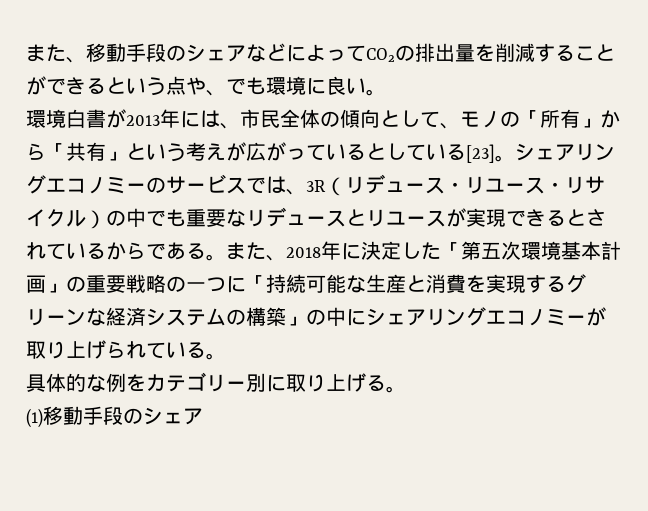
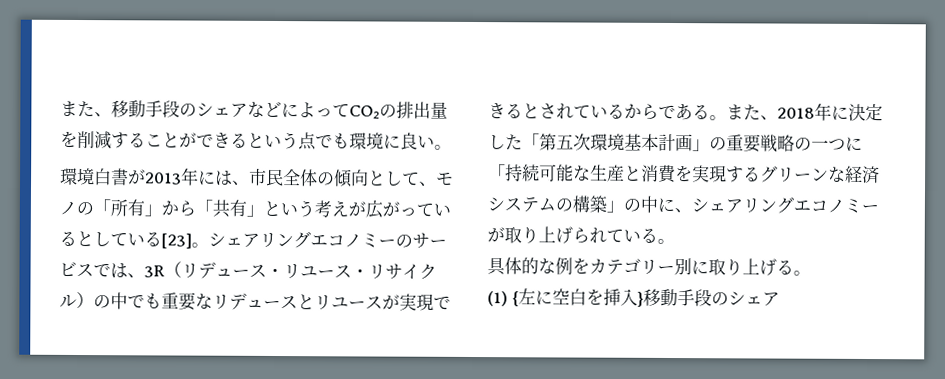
- また、移動手段のシェアなどによってCO₂の排出量を削減することができるという点や、でも環境に良い。
+ また、移動手段のシェアなどによってCO₂の排出量を削減することができるという点でも環境に良い。
- また、2018年に決定した「第五次環境基本計画」の重要戦略の一つに「持続可能な生産と消費を実現するグリーンな経済システムの構築」の中にシェアリングエコノミーが取り上げられている。
+ また、2018年に決定した「第五次環境基本計画」の重要戦略の一つに「持続可能な生産と消費を実現するグリーンな経済システムの構築」の中に、シェアリングエコノミーが取り上げられている。
- (1)移動手段のシェア
+ (1) {左に空白を挿入}移動手段のシェア

